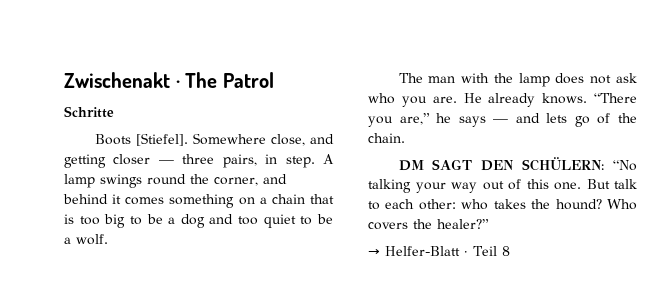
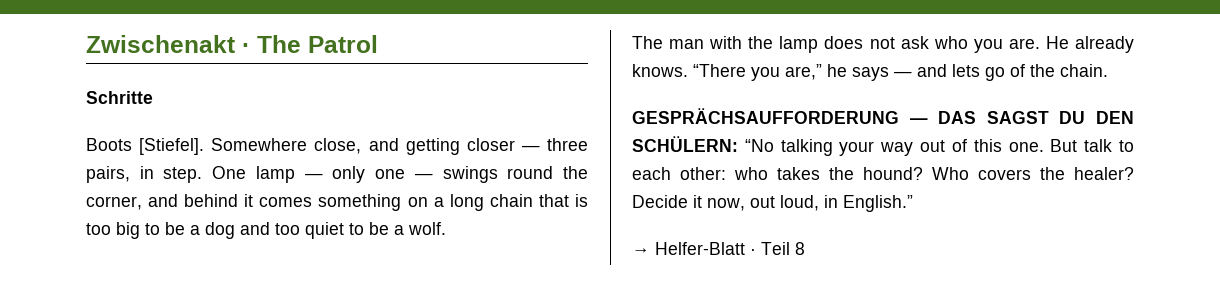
- A lamp swings round the corner, and behind it comes something on a chain that is too big to be a dog and too quiet to be a wolf.
+ One lamp — only one — swings round the corner, and behind it comes something on a long chain that is too big to be a dog and too quiet to be a wolf.
- DM SAGT DEN SCHÜLERN: “No talking your way out of this one.
+ GESPRÄCHSAUFFORDERUNG — DAS SAGST DU DEN SCHÜLERN: “No talking your way out of this one.
- Who covers the healer?”
+ Who covers the healer? Decide it now, out loud, in English.”

